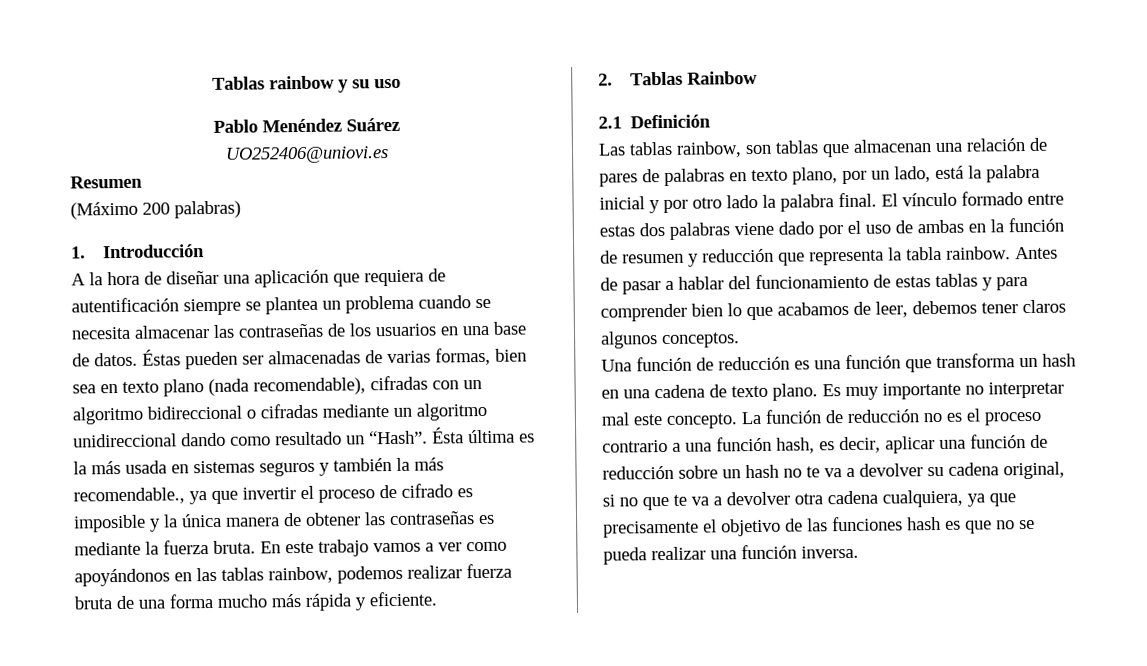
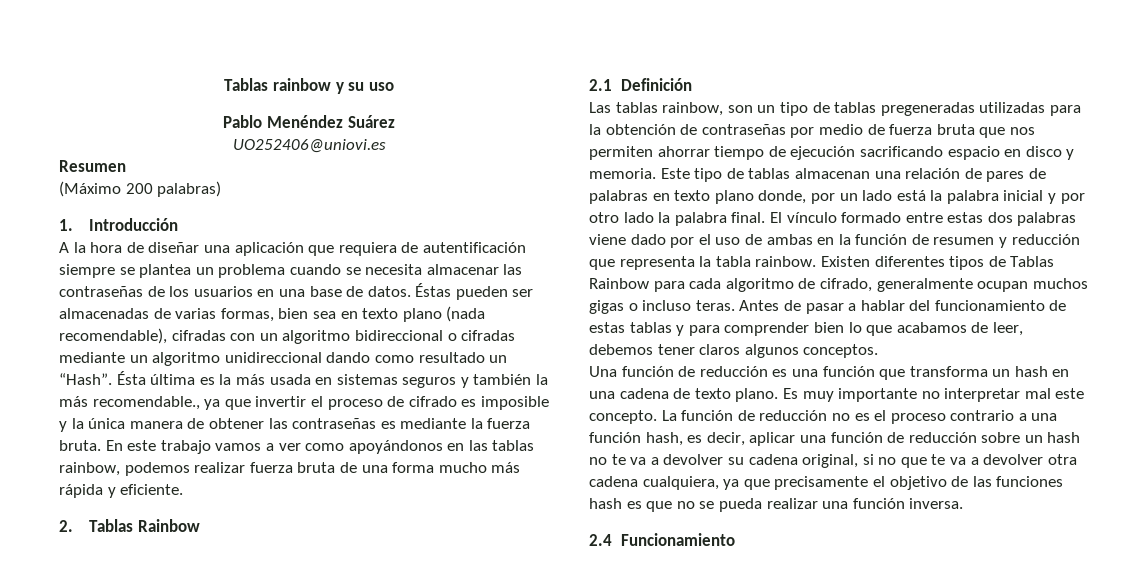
- Las tablas rainbow, son tablas que almacenan una relación de pares de palabras en texto plano, por un lado, está la palabra inicial y por otro lado la palabra final.
+ Las tablas rainbow, son un tipo de tablas pregeneradas utilizadas para la obtención de contraseñas por medio de fuerza bruta que nos permiten ahorrar tiempo de ejecución sacrificando espacio en disco y memoria. Este tipo de tablas almacenan una relación de pares de palabras en texto plano donde, por un lado está la palabra inicial y por otro lado la palabra final.
+ Existen diferentes tipos de Tablas Rainbow para cada algoritmo de cifrado, generalmente ocupan muchos gigas o incluso teras.
+ 2.4 Funcionamiento

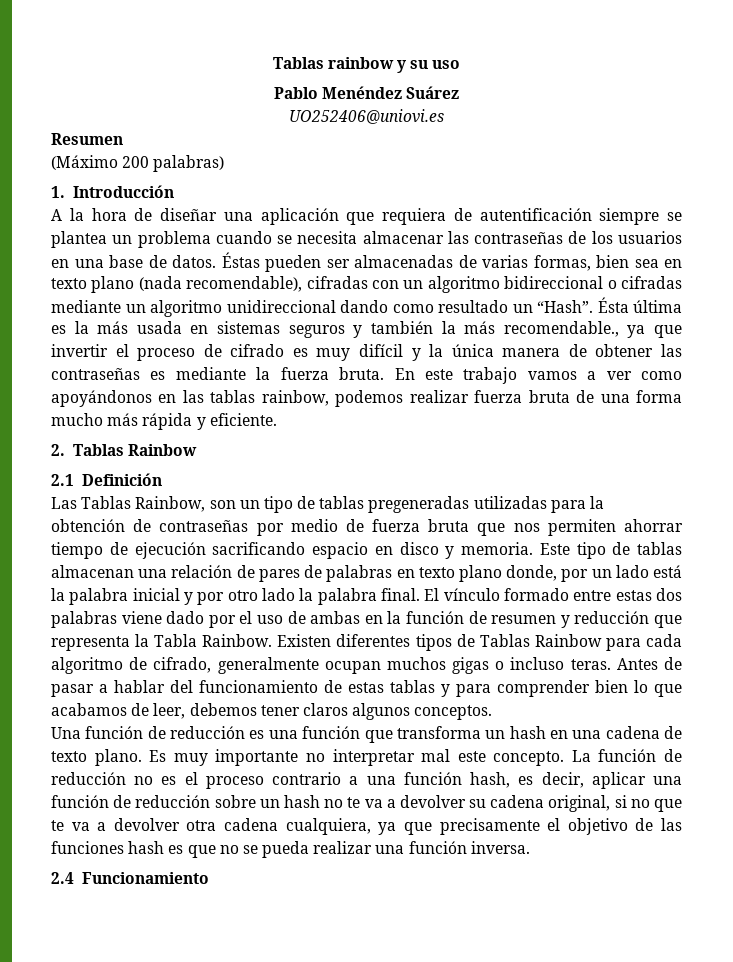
- Ésta última es la más usada en sistemas seguros y también la más recomendable., ya que invertir el proceso de cifrado es imposible y la única manera de obtener las contraseñas es mediante la fuerza bruta.
+ Ésta última es la más usada en sistemas seguros y también la más recomendable., ya que invertir el proceso de cifrado es muy difícil y la única manera de obtener las contraseñas es mediante la fuerza bruta.
- Las tablas rainbow, son un tipo de tablas pregeneradas utilizadas para la obtención de contraseñas por medio de fuerza bruta que nos permiten ahorrar tiempo de ejecución sacrificando espacio en disco y memoria.
+ Las Tablas Rainbow, son un tipo de tablas pregeneradas utilizadas para la obtención de contraseñas por medio de fuerza bruta que nos permiten ahorrar tiempo de ejecución sacrificando espacio en disco y memoria.
- El vínculo formado entre estas dos palabras viene dado por el uso de ambas en la función de resumen y reducción que representa la tabla rainbow.
+ El vínculo formado entre estas dos palabras viene dado por el uso de ambas en la función de resumen y reducción que representa la Tabla Rainbow.

